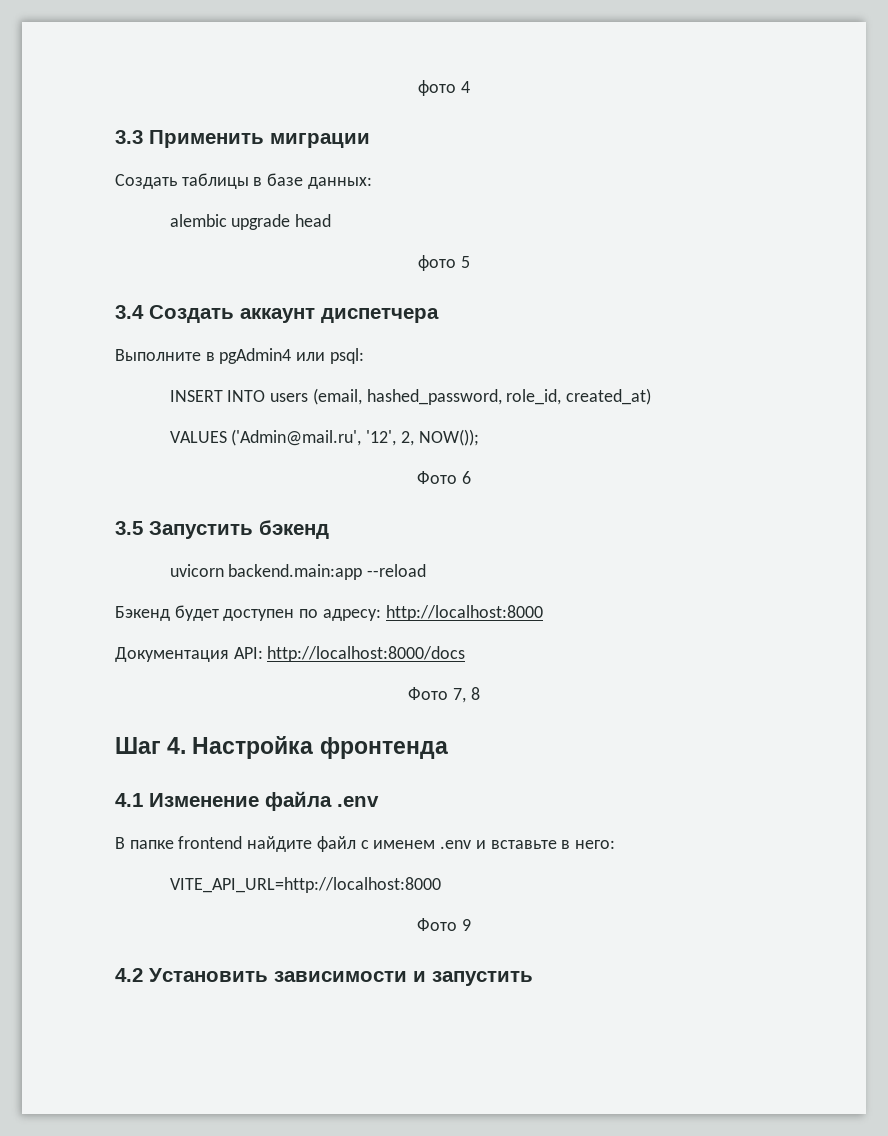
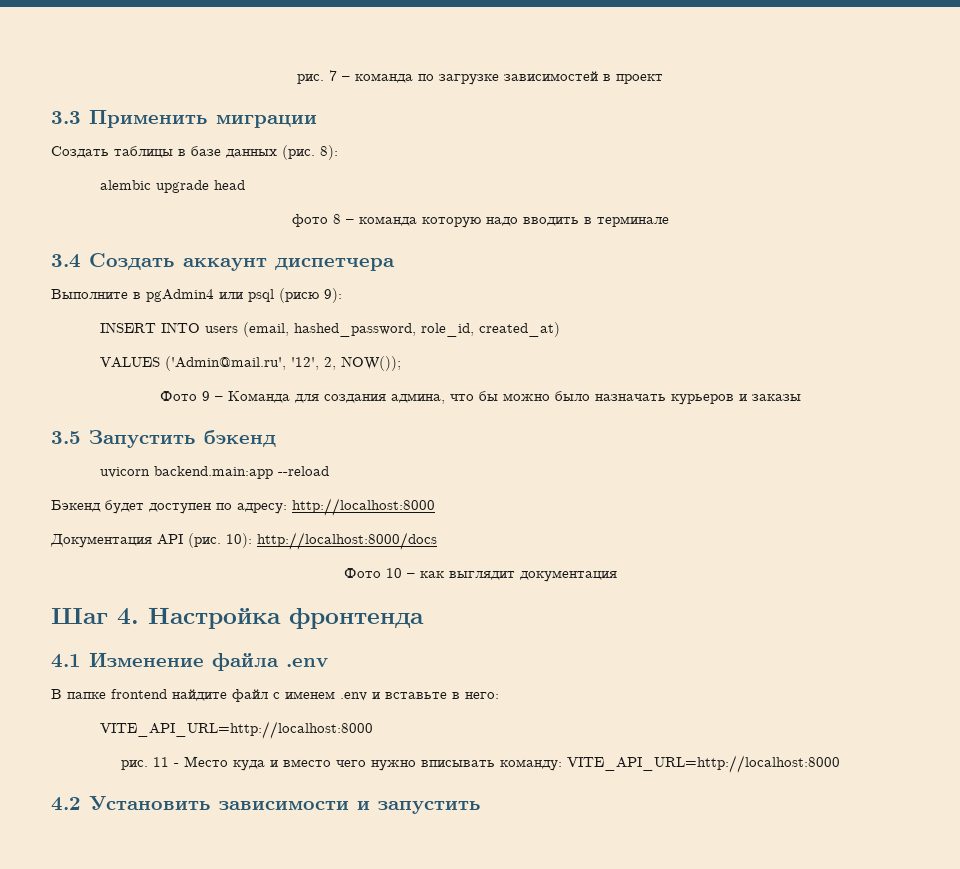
- фото 4
+ рис. 7 – команда по загрузке зависимостей в проект
- Создать таблицы в базе данных:
+ Создать таблицы в базе данных (рис. 8):
- фото 5
+ фото 8 – команда которую надо вводить в терминале
- Выполните в pgAdmin4 или psql:
+ Выполните в pgAdmin4 или psql (рисю 9):
- Фото 6
+ Фото 9 – Команда для создания админа, что бы можно было назначать курьеров и заказы
- Документация API: http://localhost:8000/docs
+ Документация API (рис. 10): http://localhost:8000/docs
- Фото 7, 8
+ Фото 10 – как выглядит документация
- Фото 9
+ рис. 11 - Место куда и вместо чего нужно вписывать команду: VITE_API_URL=http://localhost:8000

